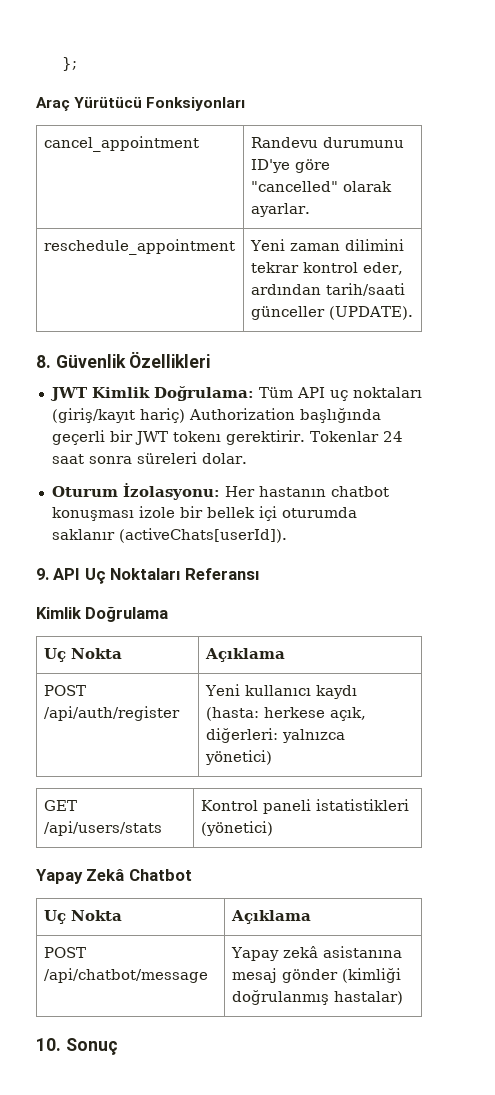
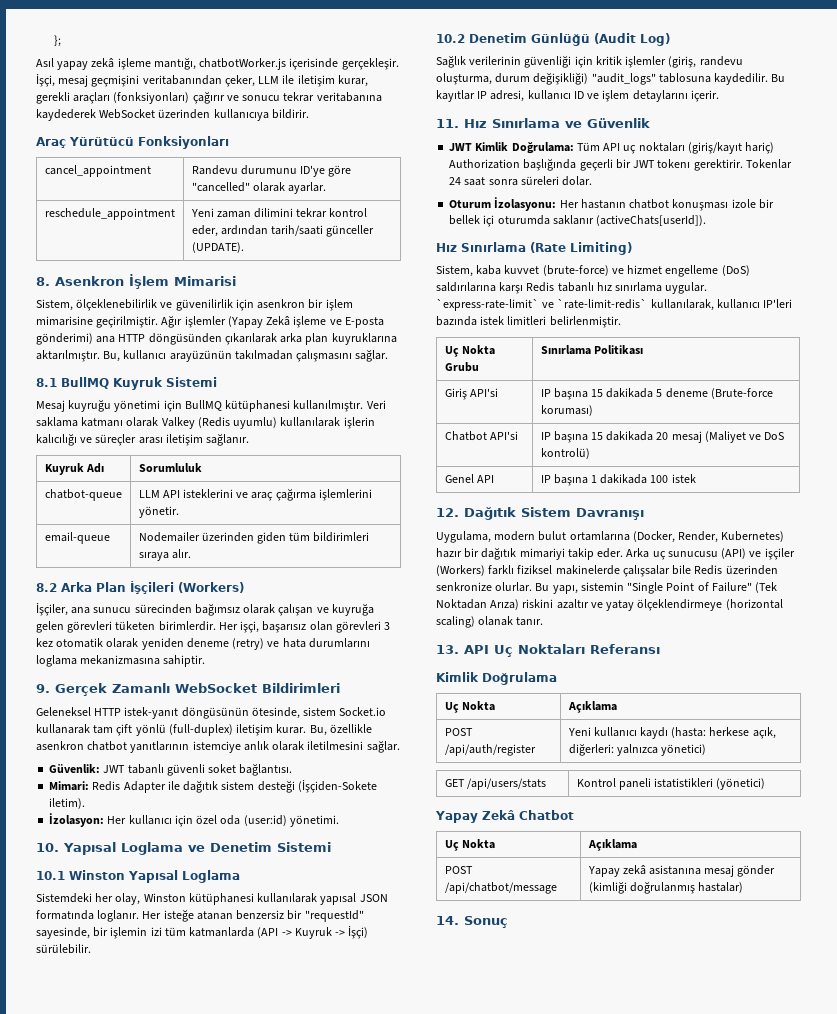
+ Asıl yapay zekâ işleme mantığı, chatbotWorker.js içerisinde gerçekleşir. İşçi, mesaj geçmişini veritabanından çeker, LLM ile iletişim kurar, gerekli araçları (fonksiyonları) çağırır ve sonucu tekrar veritabanına kaydederek WebSocket üzerinden kullanıcıya bildirir.
- 8. Güvenlik Özellikleri
+ 8. Asenkron İşlem Mimarisi
+ Sistem, ölçeklenebilirlik ve güvenilirlik için asenkron bir işlem mimarisine geçirilmiştir. Ağır işlemler (Yapay Zekâ işleme ve E-posta gönderimi) ana HTTP döngüsünden çıkarılarak arka plan kuyruklarına aktarılmıştır. Bu, kullanıcı arayüzünün takılmadan çalışmasını sağlar.
+ 8.1 BullMQ Kuyruk Sistemi
+ Mesaj kuyruğu yönetimi için BullMQ kütüphanesi kullanılmıştır. Veri saklama katmanı olarak Valkey (Redis uyumlu) kullanılarak işlerin kalıcılığı ve süreçler arası iletişim sağlanır.
+ Kuyruk Adı | Sorumluluk
+ chatbot-queue | LLM API isteklerini ve araç çağırma işlemlerini yönetir.
+ email-queue | Nodemailer üzerinden giden tüm bildirimleri sıraya alır.
+ 8.2 Arka Plan İşçileri (Workers)
+ İşçiler, ana sunucu sürecinden bağımsız olarak çalışan ve kuyruğa gelen görevleri tüketen birimlerdir. Her işçi, başarısız olan görevleri 3 kez otomatik olarak yeniden deneme (retry) ve hata durumlarını loglama mekanizmasına sahiptir.
+ 9. Gerçek Zamanlı WebSocket Bildirimleri
+ Geleneksel HTTP istek-yanıt döngüsünün ötesinde, sistem Socket.io kullanarak tam çift yönlü (full-duplex) iletişim kurar. Bu, özellikle asenkron chatbot yanıtlarının istemciye anlık olarak iletilmesini sağlar.
+ Güvenlik: JWT tabanlı güvenli soket bağlantısı.
+ Mimari: Redis Adapter ile dağıtık sistem desteği (İşçiden-Sokete iletim).
+ İzolasyon: Her kullanıcı için özel oda (user:id) yönetimi.
+ 10. Yapısal Loglama ve Denetim Sistemi
+ 10.1 Winston Yapısal Loglama
+ Sistemdeki her olay, Winston kütüphanesi kullanılarak yapısal JSON formatında loglanır. Her isteğe atanan benzersiz bir "requestId" sayesinde, bir işlemin izi tüm katmanlarda (API -> Kuyruk -> İşçi) sürülebilir.
+ 10.2 Denetim Günlüğü (Audit Log)
+ Sağlık verilerinin güvenliği için kritik işlemler (giriş, randevu oluşturma, durum değişikliği) "audit_logs" tablosuna kaydedilir. Bu kayıtlar IP adresi, kullanıcı ID ve işlem detaylarını içerir.
+ 11. Hız Sınırlama ve Güvenlik
- 9. API Uç Noktaları Referansı
+ Hız Sınırlama (Rate Limiting)
+ Sistem, kaba kuvvet (brute-force) ve hizmet engelleme (DoS) saldırılarına karşı Redis tabanlı hız sınırlama uygular. `express-rate-limit` ve `rate-limit-redis` kullanılarak, kullanıcı IP'leri bazında istek limitleri belirlenmiştir.
+ Uç Nokta Grubu | Sınırlama Politikası
+ Giriş API'si | IP başına 15 dakikada 5 deneme (Brute-force koruması)
+ Chatbot API'si | IP başına 15 dakikada 20 mesaj (Maliyet ve DoS kontrolü)
+ Genel API | IP başına 1 dakikada 100 istek
+ 12. Dağıtık Sistem Davranışı
+ Uygulama, modern bulut ortamlarına (Docker, Render, Kubernetes) hazır bir dağıtık mimariyi takip eder. Arka uç sunucusu (API) ve işçiler (Workers) farklı fiziksel makinelerde çalışsalar bile Redis üzerinden senkronize olurlar. Bu yapı, sistemin "Single Point of Failure" (Tek Noktadan Arıza) riskini azaltır ve yatay ölçeklendirmeye (horizontal scaling) olanak tanır.
+ 13. API Uç Noktaları Referansı
- 10. Sonuç
+ 14. Sonuç

